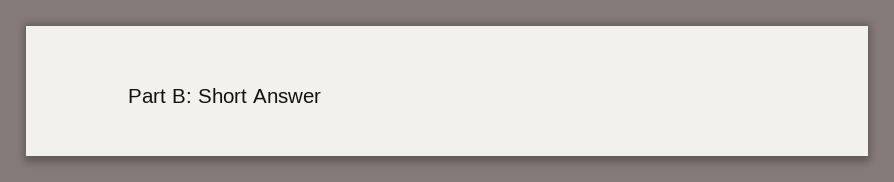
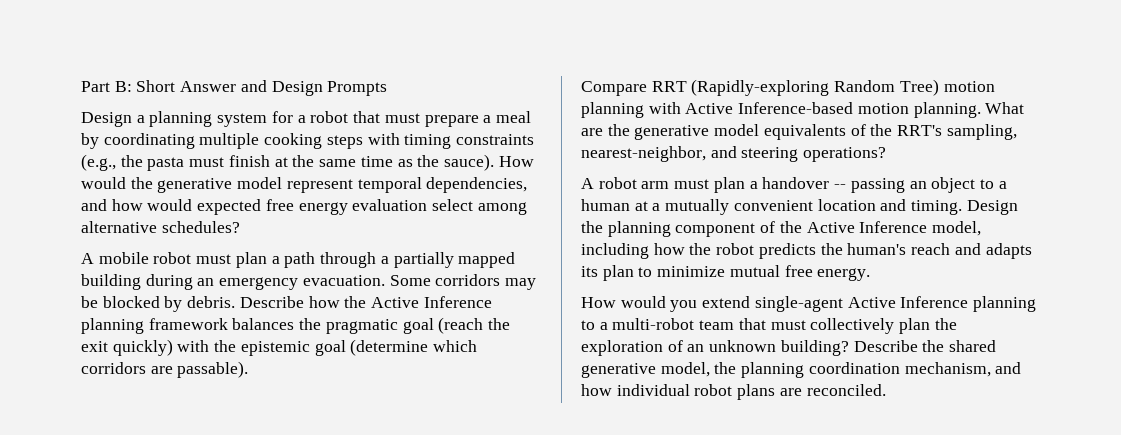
- Part B: Short Answer
+ Part B: Short Answer and Design Prompts
+ Design a planning system for a robot that must prepare a meal by coordinating multiple cooking steps with timing constraints (e.g., the pasta must finish at the same time as the sauce). How would the generative model represent temporal dependencies, and how would expected free energy evaluation select among alternative schedules?
+ A mobile robot must plan a path through a partially mapped building during an emergency evacuation. Some corridors may be blocked by debris. Describe how the Active Inference planning framework balances the pragmatic goal (reach the exit quickly) with the epistemic goal (determine which corridors are passable).
+ Compare RRT (Rapidly-exploring Random Tree) motion planning with Active Inference-based motion planning. What are the generative model equivalents of the RRT's sampling, nearest-neighbor, and steering operations?
+ A robot arm must plan a handover -- passing an object to a human at a mutually convenient location and timing. Design the planning component of the Active Inference model, including how the robot predicts the human's reach and adapts its plan to minimize mutual free energy.
+ How would you extend single-agent Active Inference planning to a multi-robot team that must collectively plan the exploration of an unknown building? Describe the shared generative model, the planning coordination mechanism, and how individual robot plans are reconciled.

